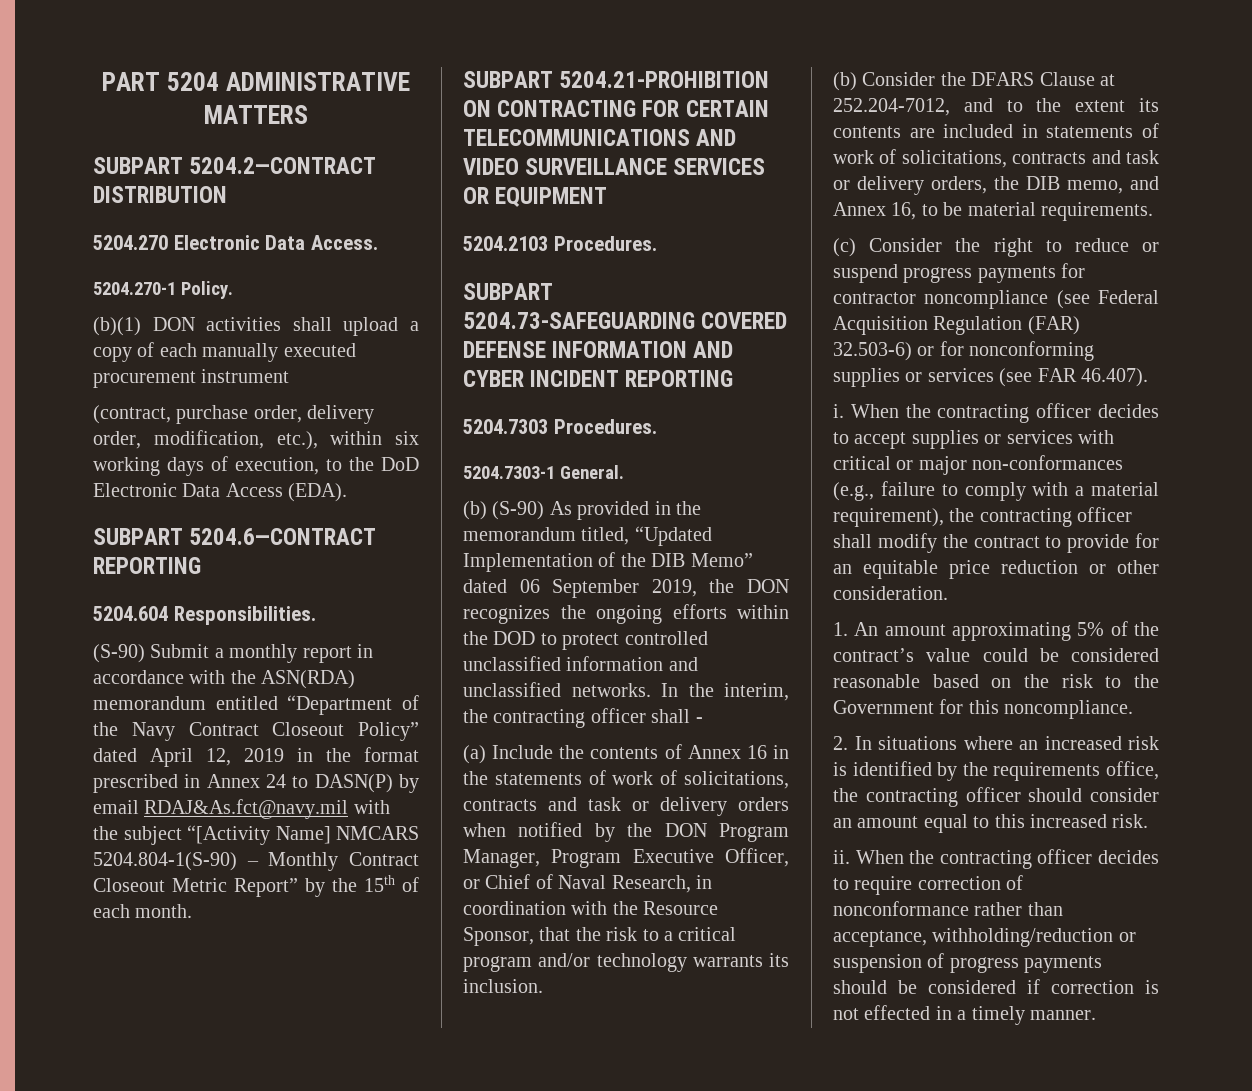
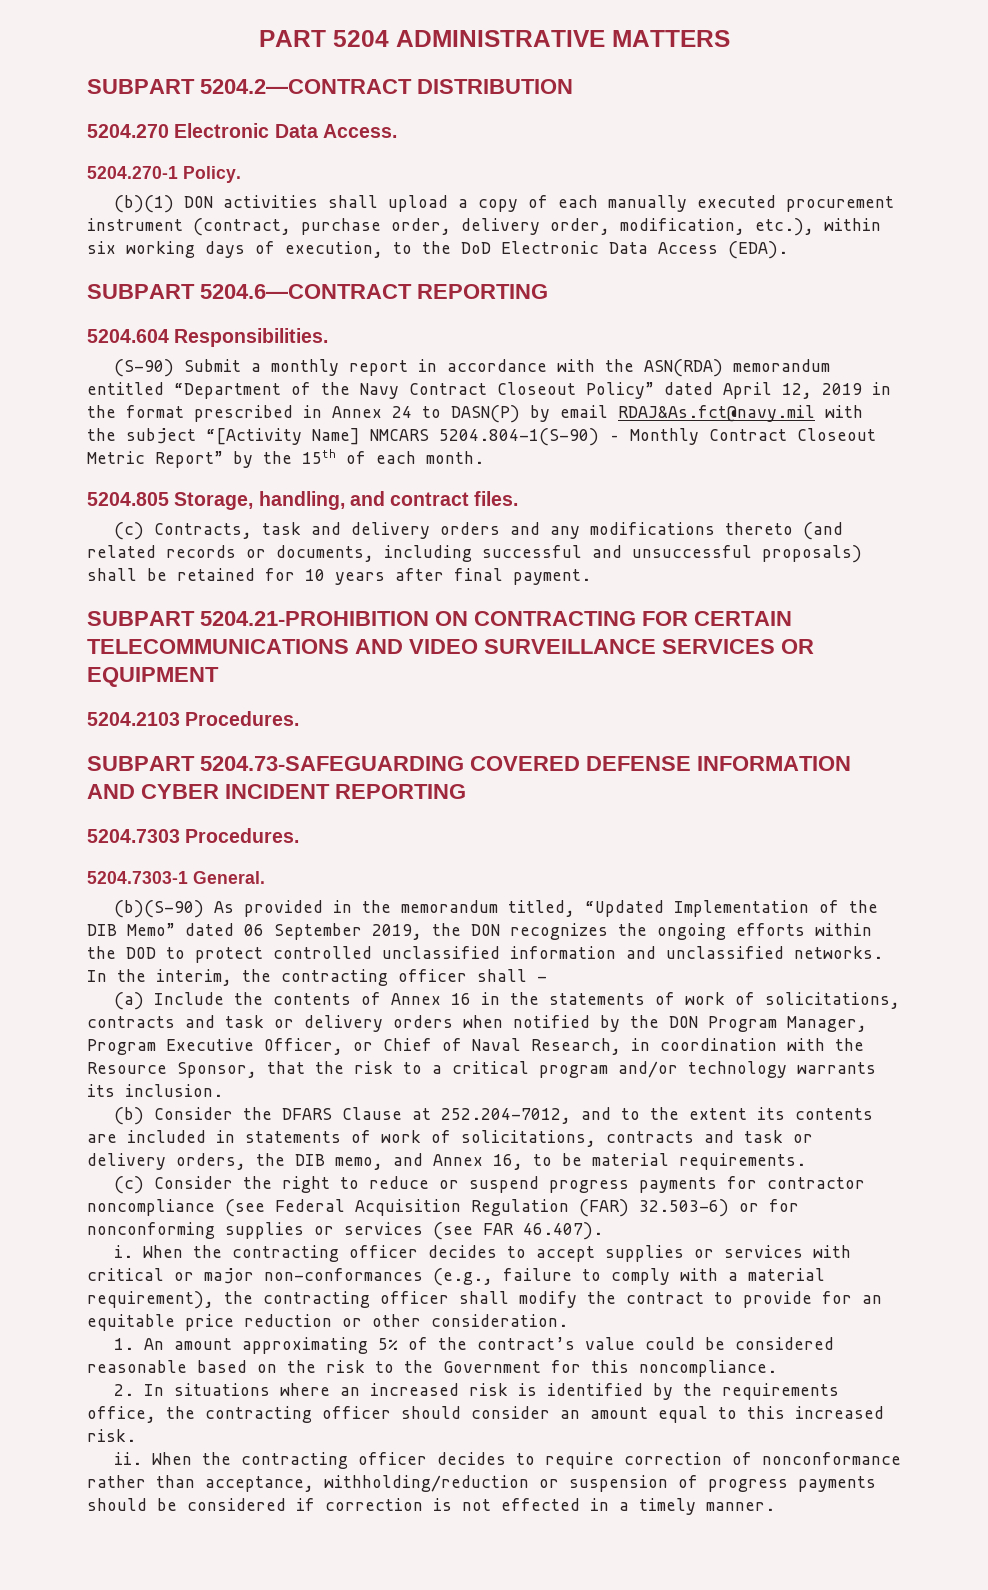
- (b)(1) DON activities shall upload a copy of each manually executed procurement instrument
- (contract, purchase order, delivery order, modification, etc.), within six working days of execution, to the DoD Electronic Data Access (EDA).
+ (b)(1) DON activities shall upload a copy of each manually executed procurement instrument (contract, purchase order, delivery order, modification, etc.), within six working days of execution, to the DoD Electronic Data Access (EDA).
+ 5204.805 Storage, handling, and contract files.
+ (c) Contracts, task and delivery orders and any modifications thereto (and related records or documents, including successful and unsuccessful proposals) shall be retained for 10 years after final payment.
- (b) (S-90) As provided in the memorandum titled, “Updated Implementation of the DIB Memo” dated 06 September 2019, the DON recognizes the ongoing efforts within the DOD to protect controlled unclassified information and unclassified networks.
+ (b)(S-90) As provided in the memorandum titled, “Updated Implementation of the DIB Memo” dated 06 September 2019, the DON recognizes the ongoing efforts within the DOD to protect controlled unclassified information and unclassified networks.

